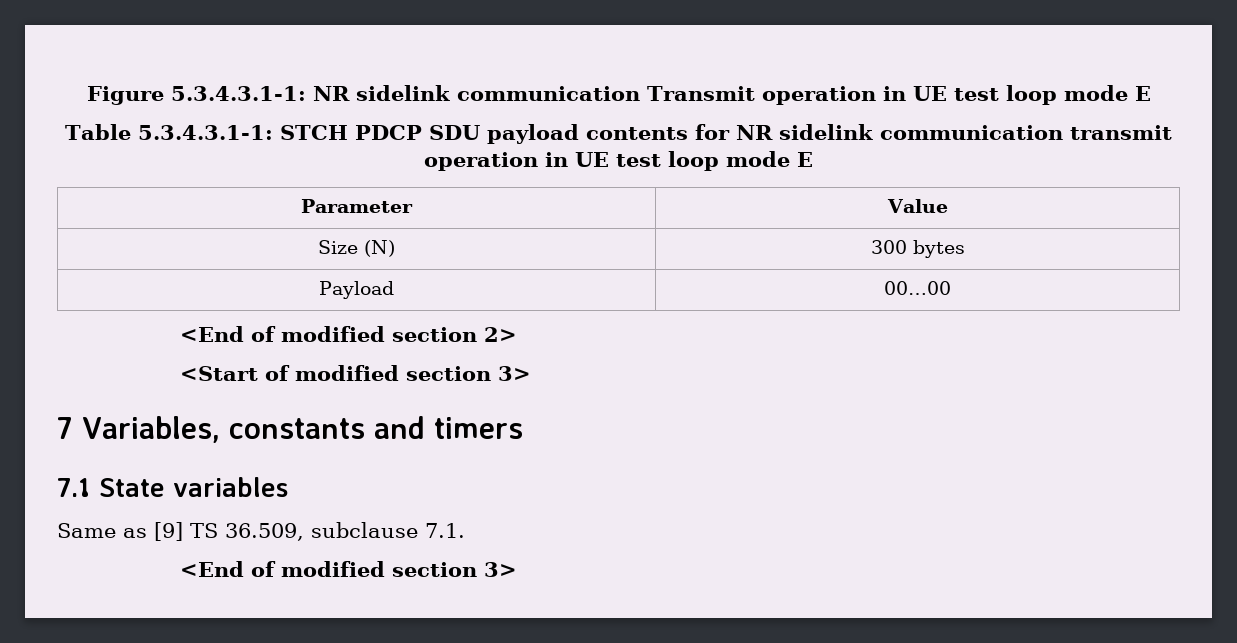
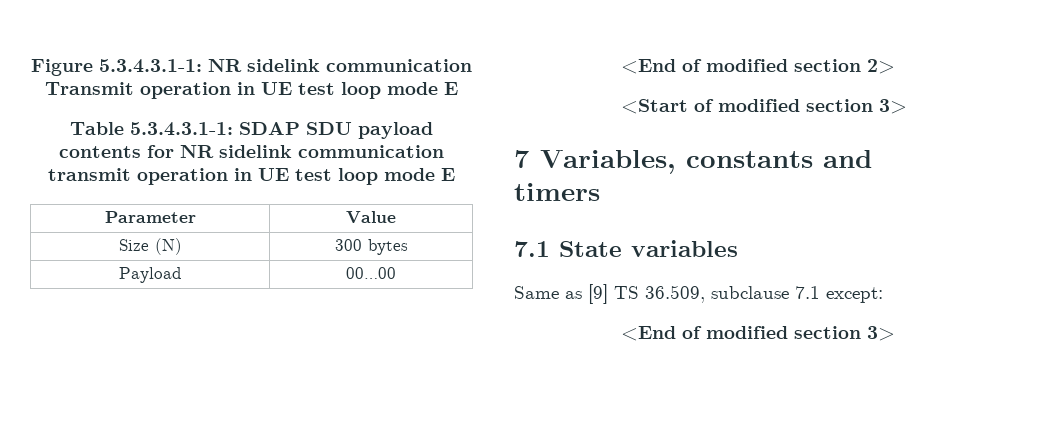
- Table 5.3.4.3.1-1: STCH PDCP SDU payload contents for NR sidelink communication transmit operation in UE test loop mode E
+ Table 5.3.4.3.1-1: SDAP SDU payload contents for NR sidelink communication transmit operation in UE test loop mode E
- Same as [9] TS 36.509, subclause 7.1.
+ Same as [9] TS 36.509, subclause 7.1 except:

